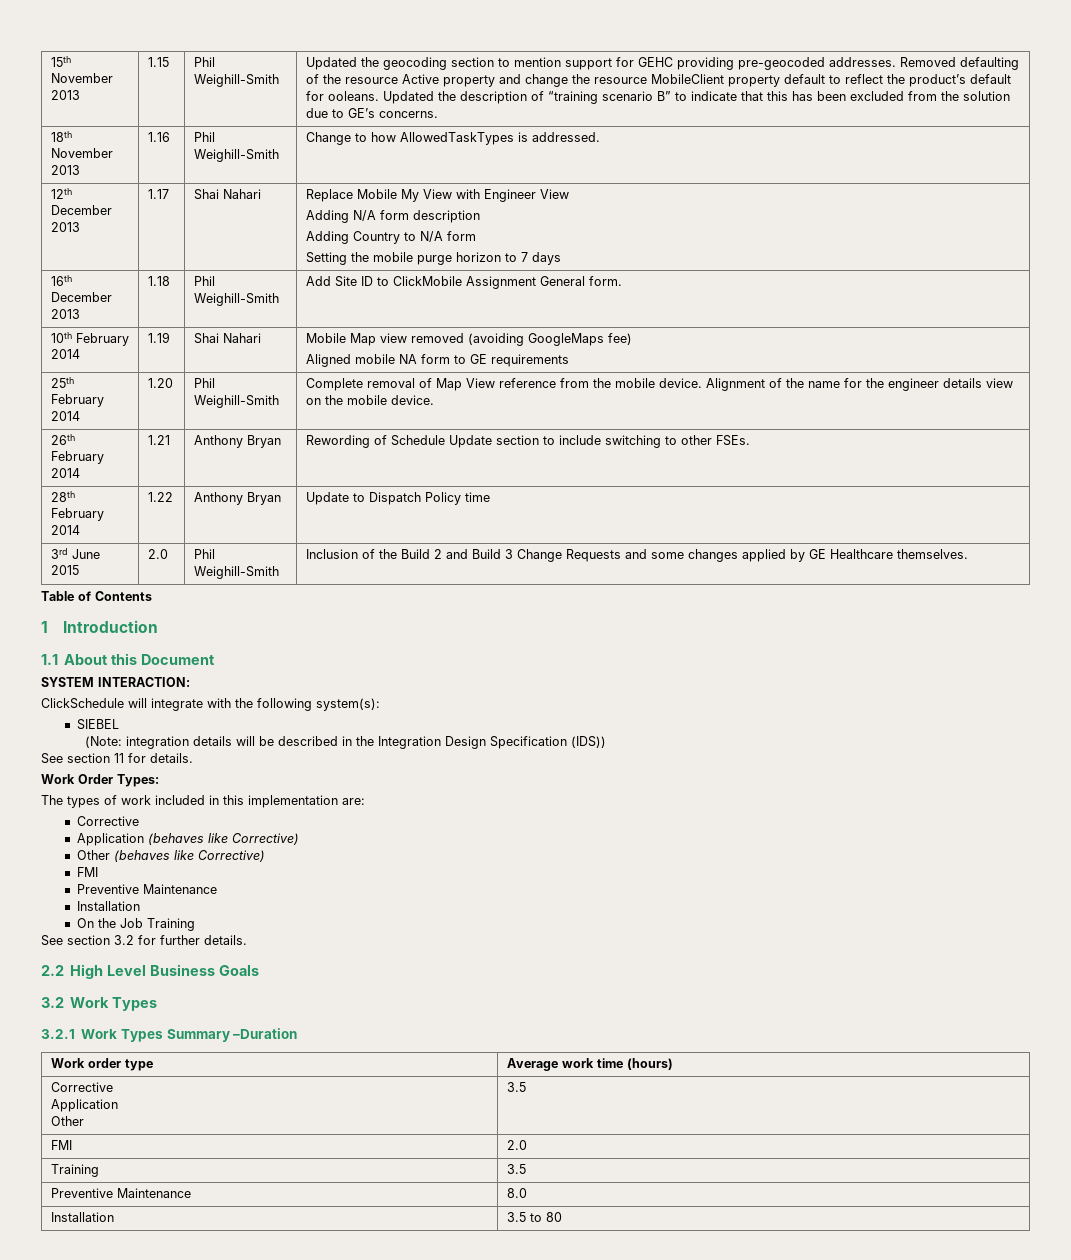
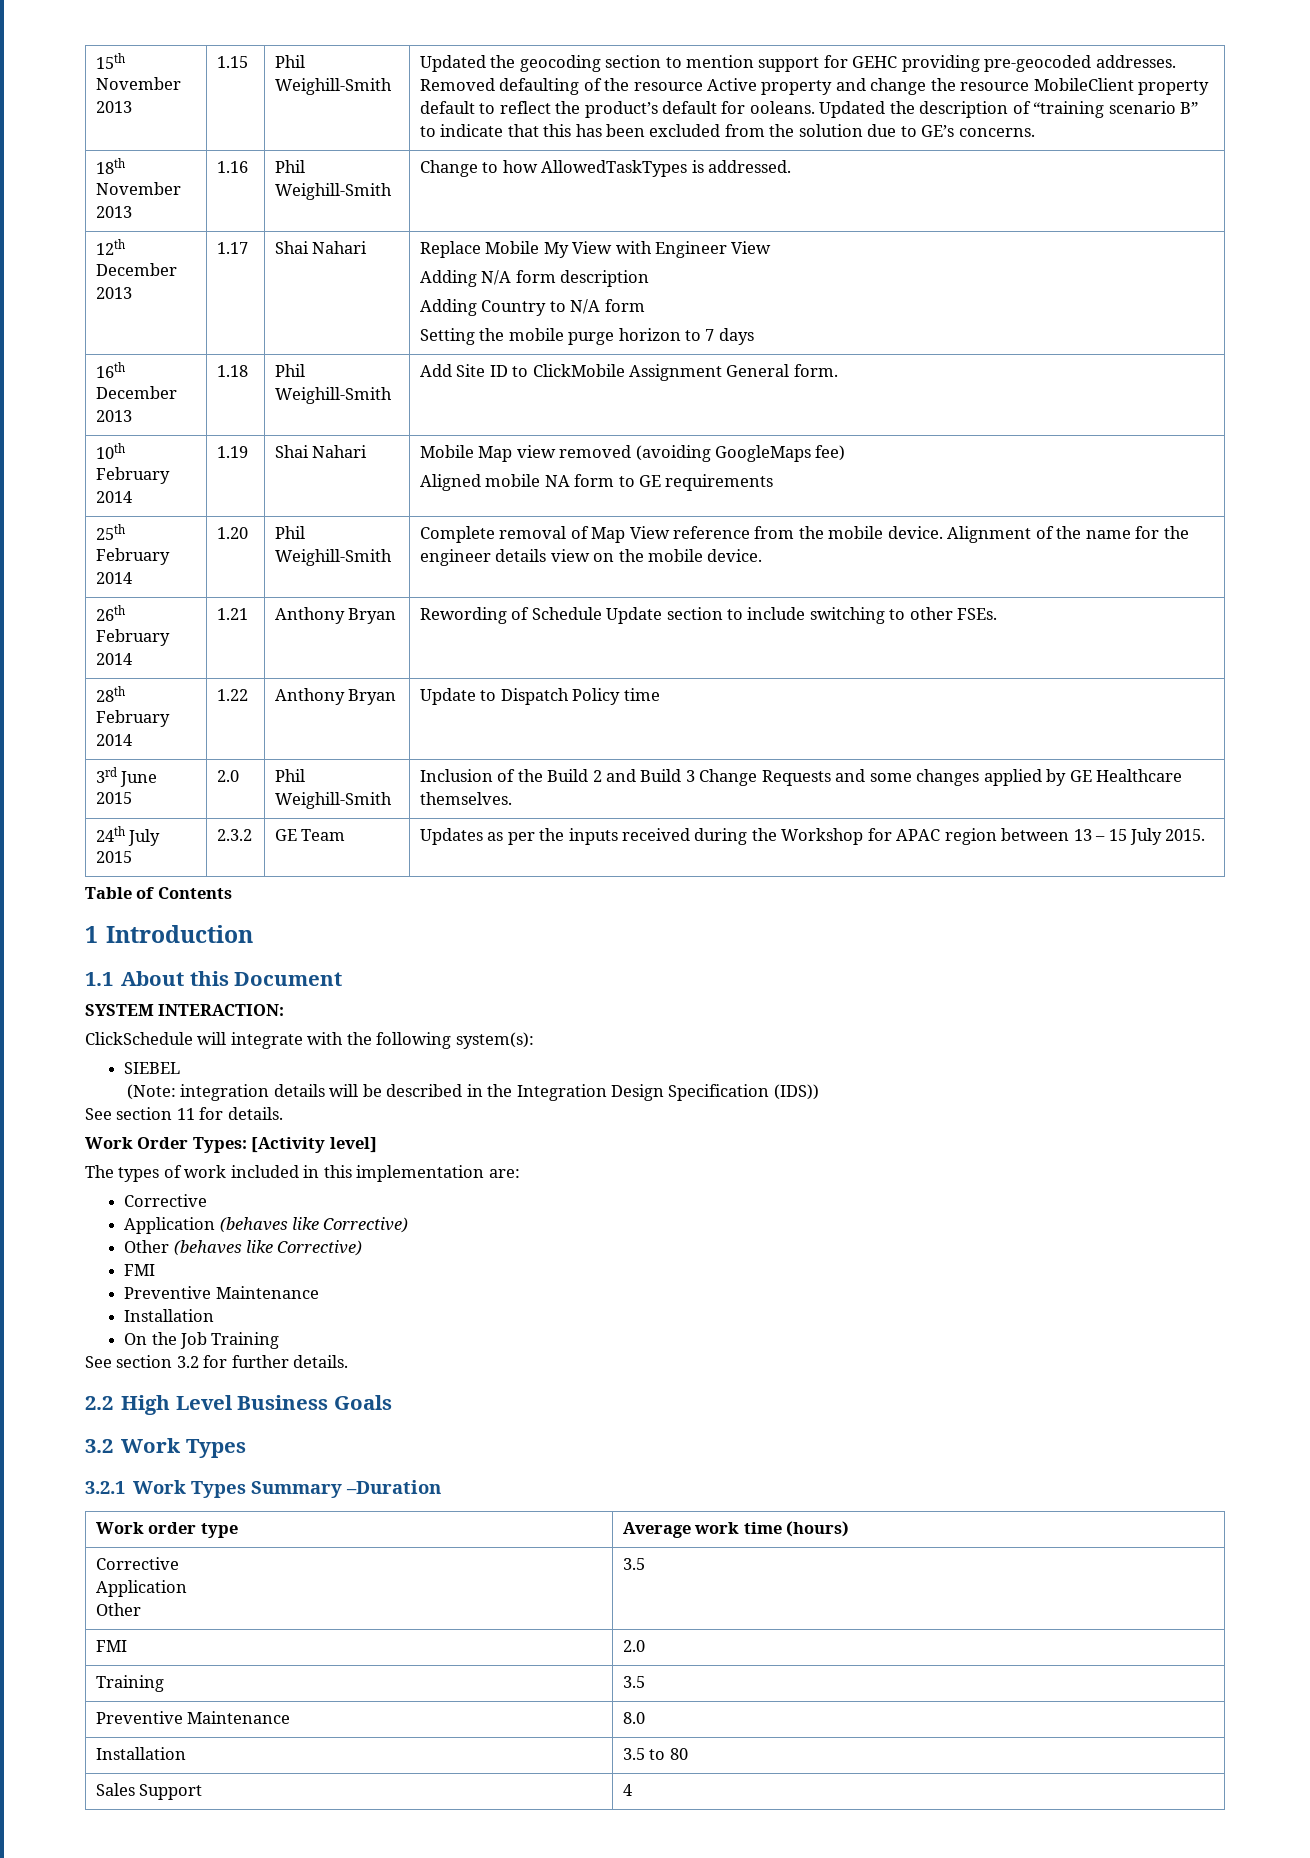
+ 24th July 2015 | 2.3.2 | GE Team | Updates as per the inputs received during the Workshop for APAC region between 13 – 15 July 2015.
- Work Order Types:
+ Work Order Types: [Activity level]
+ Sales Support | 4

